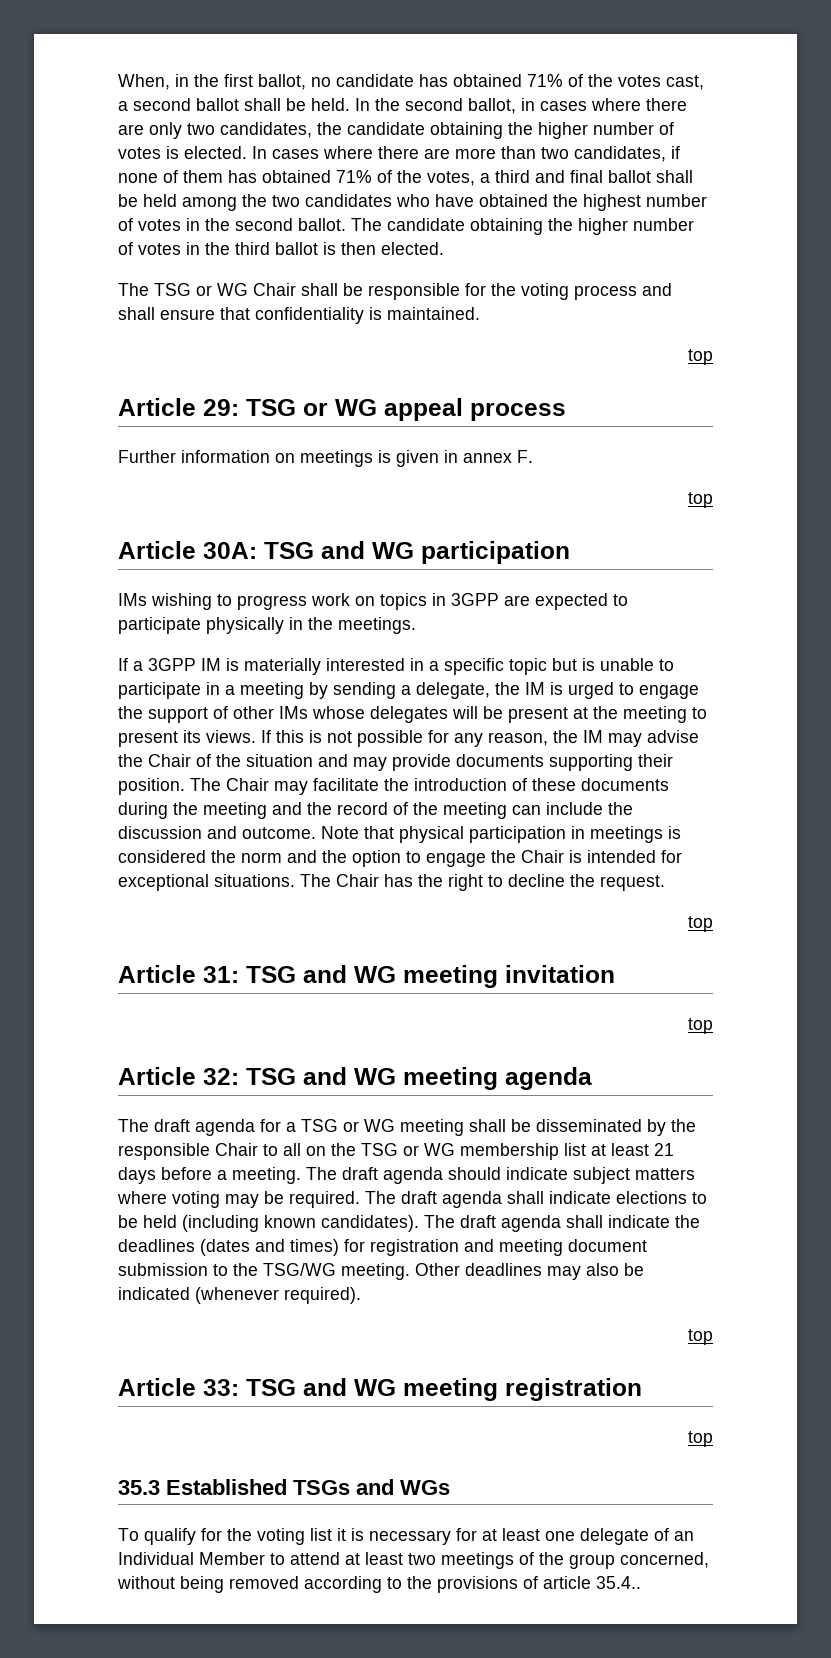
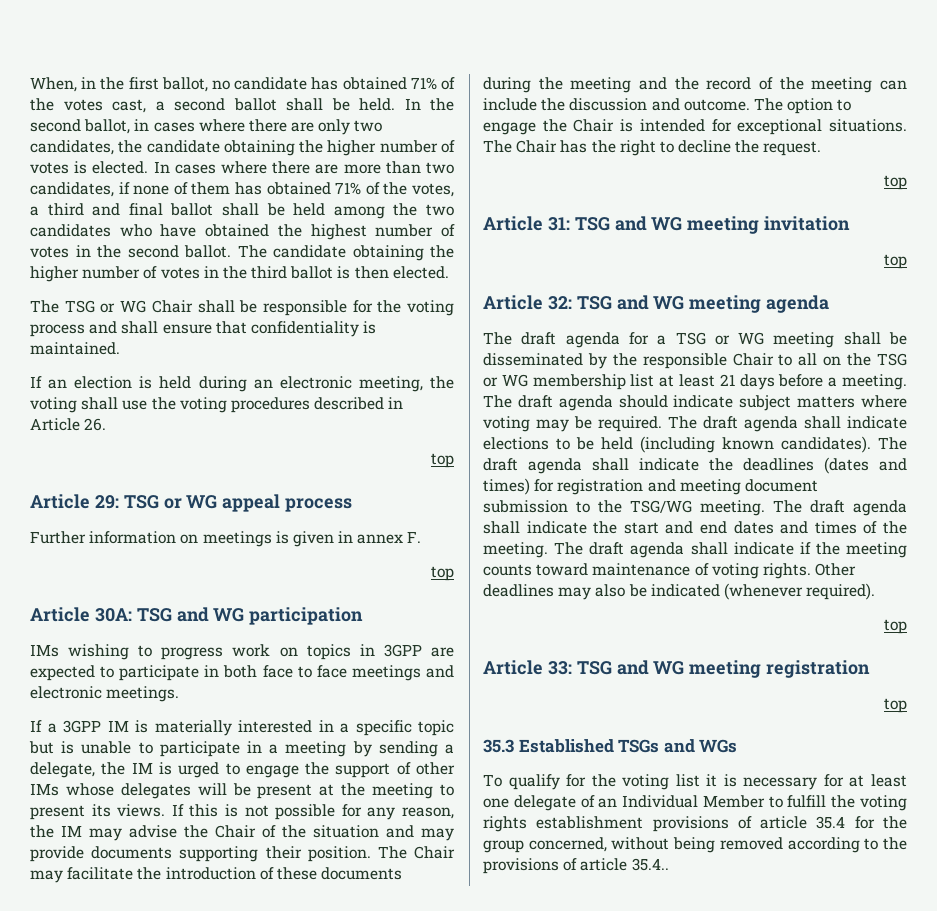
+ If an election is held during an electronic meeting, the voting shall use the voting procedures described in Article 26.
- IMs wishing to progress work on topics in 3GPP are expected to participate physically in the meetings.
+ IMs wishing to progress work on topics in 3GPP are expected to participate in both face to face meetings and electronic meetings.
- Note that physical participation in meetings is considered the norm and the option to engage the Chair is intended for exceptional situations.
+ The option to engage the Chair is intended for exceptional situations.
+ The draft agenda shall indicate the start and end dates and times of the meeting. The draft agenda shall indicate if the meeting counts toward maintenance of voting rights.
- To qualify for the voting list it is necessary for at least one delegate of an Individual Member to attend at least two meetings of the group concerned, without being removed according to the provisions of article 35.4..
+ To qualify for the voting list it is necessary for at least one delegate of an Individual Member to fulfill the voting rights establishment provisions of article 35.4 for the group concerned, without being removed according to the provisions of article 35.4..

